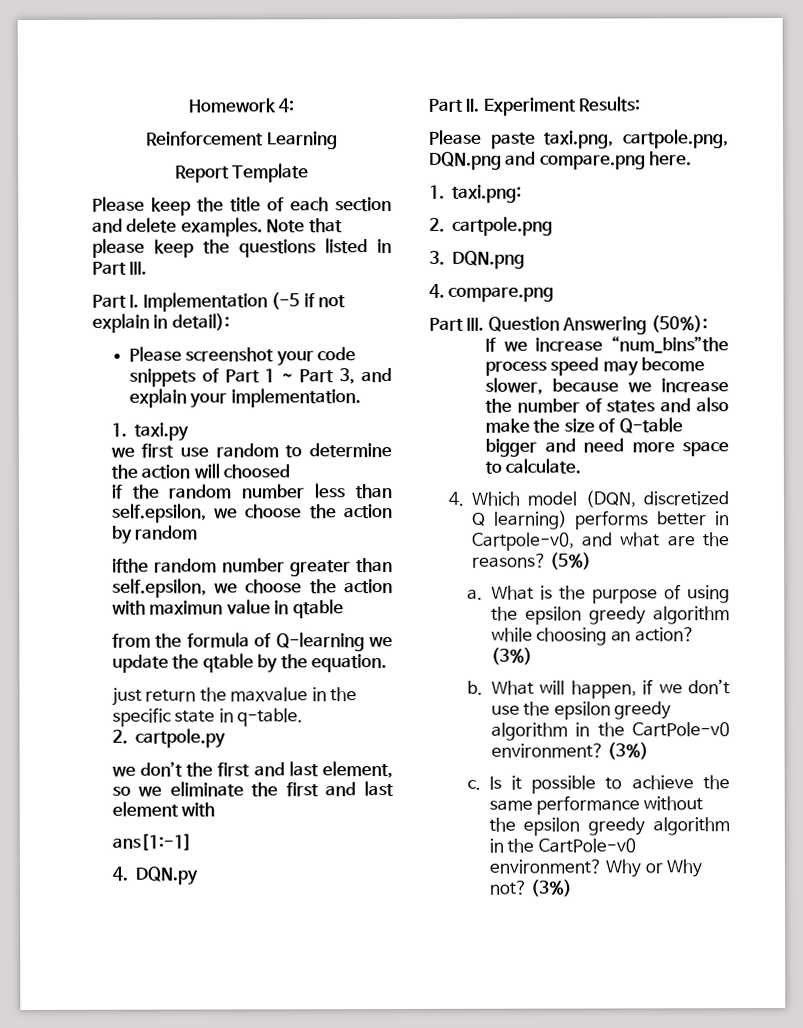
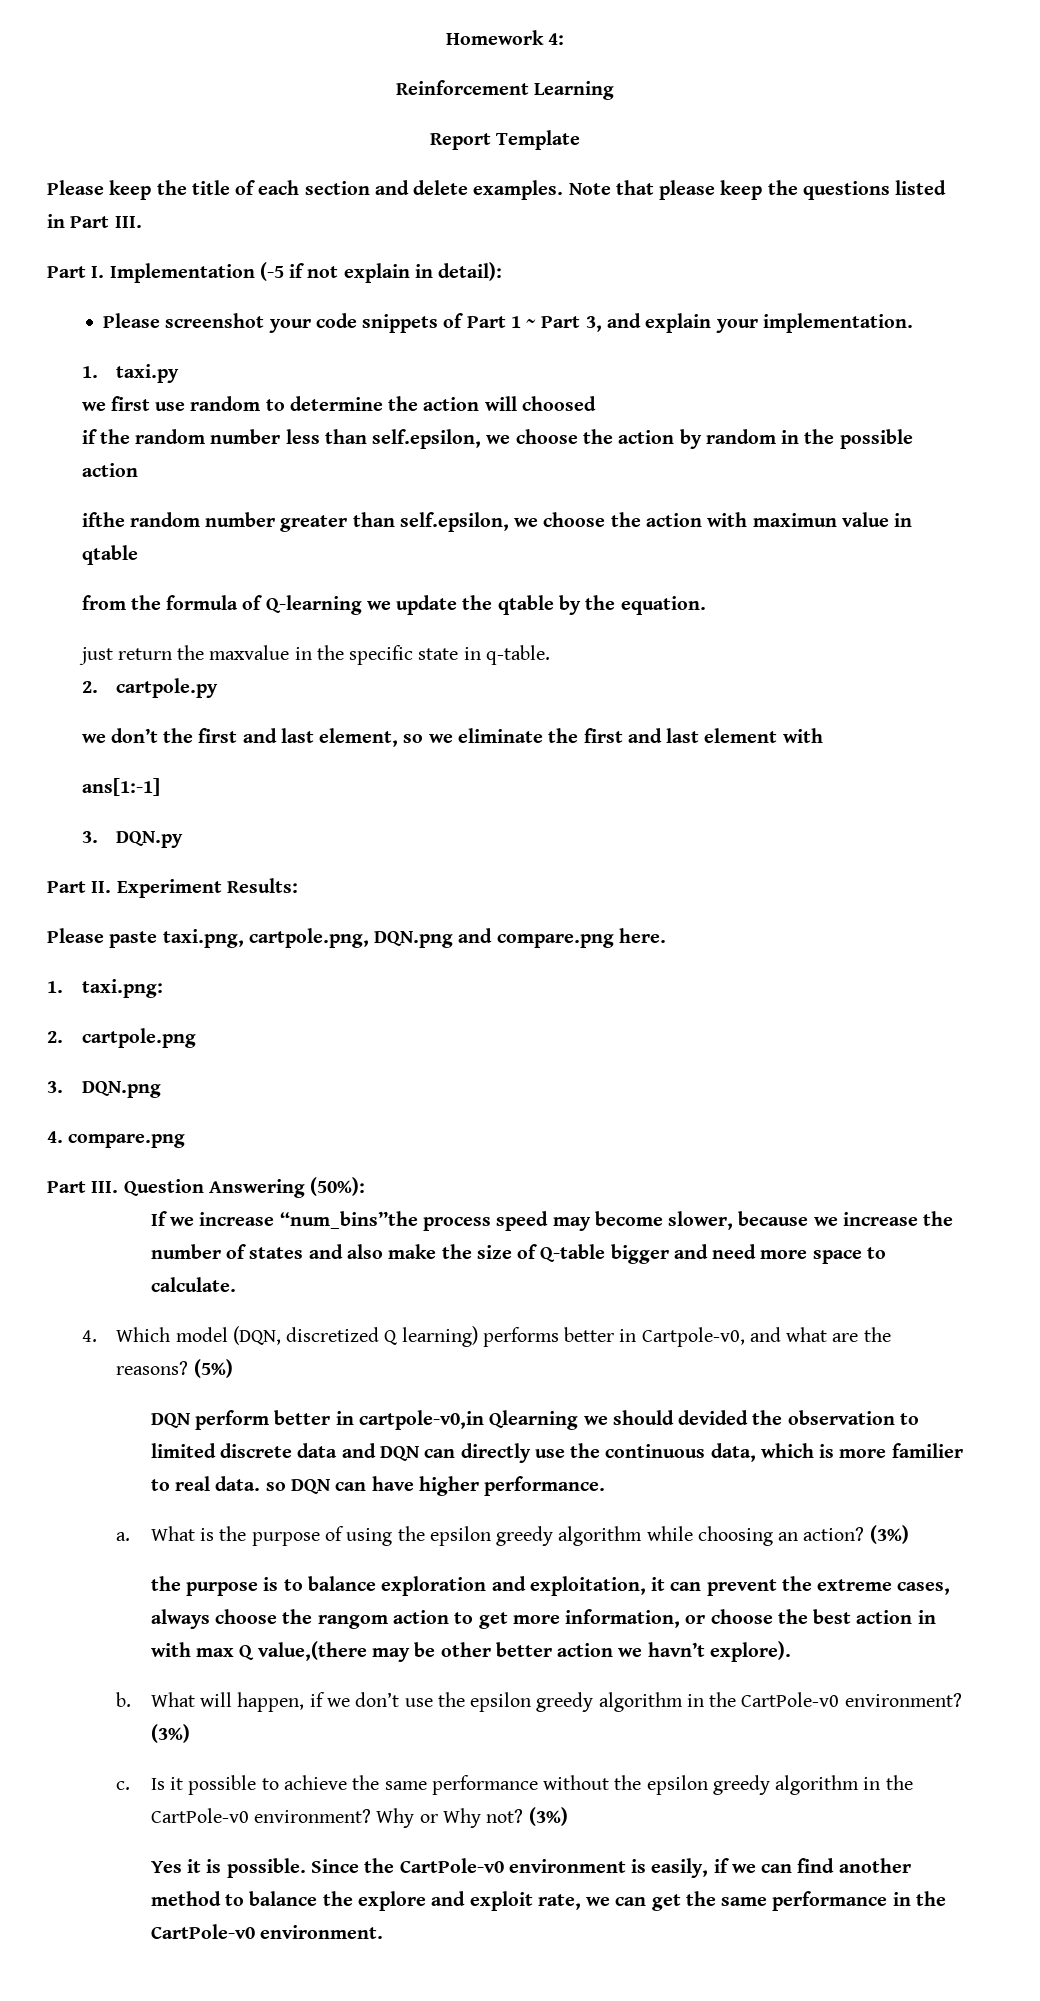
- if the random number less than self.epsilon, we choose the action by random
+ if the random number less than self.epsilon, we choose the action by random in the possible action
- 4. DQN.py
+ 3. DQN.py
+ DQN perform better in cartpole-v0,in Qlearning we should devided the observation to limited discrete data and DQN can directly use the continuous data, which is more familier to real data. so DQN can have higher performance.
+ the purpose is to balance exploration and exploitation, it can prevent the extreme cases, always choose the rangom action to get more information, or choose the best action in with max Q value,(there may be other better action we havn’t explore).
+ Yes it is possible. Since the CartPole-v0 environment is easily, if we can find another method to balance the explore and exploit rate, we can get the same performance in the CartPole-v0 environment.

